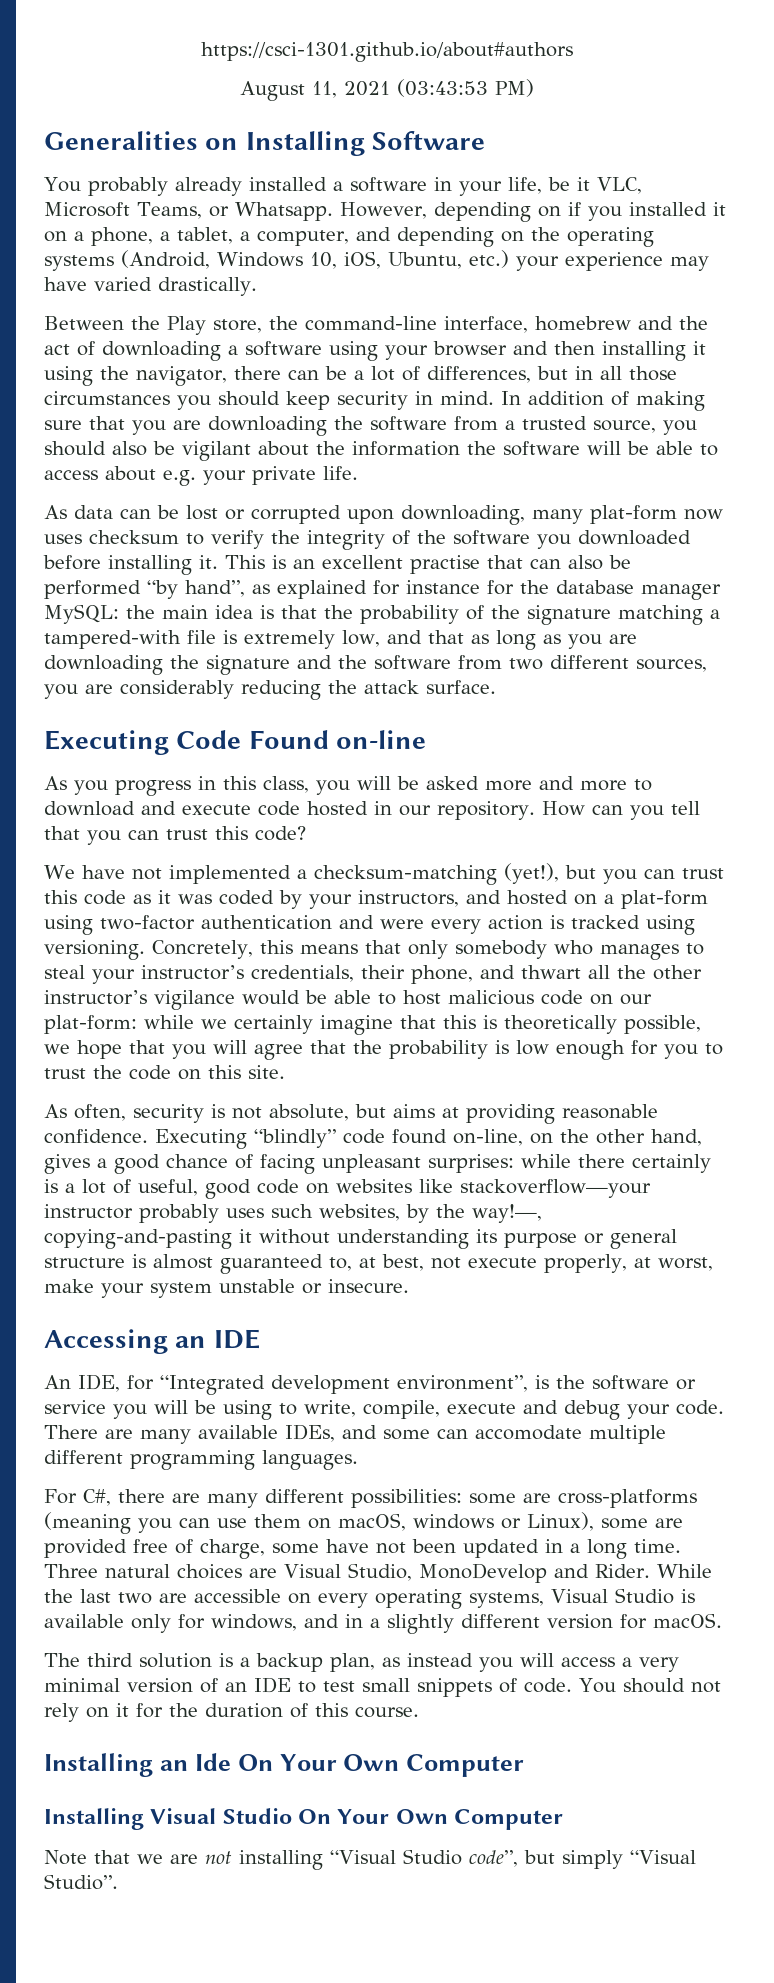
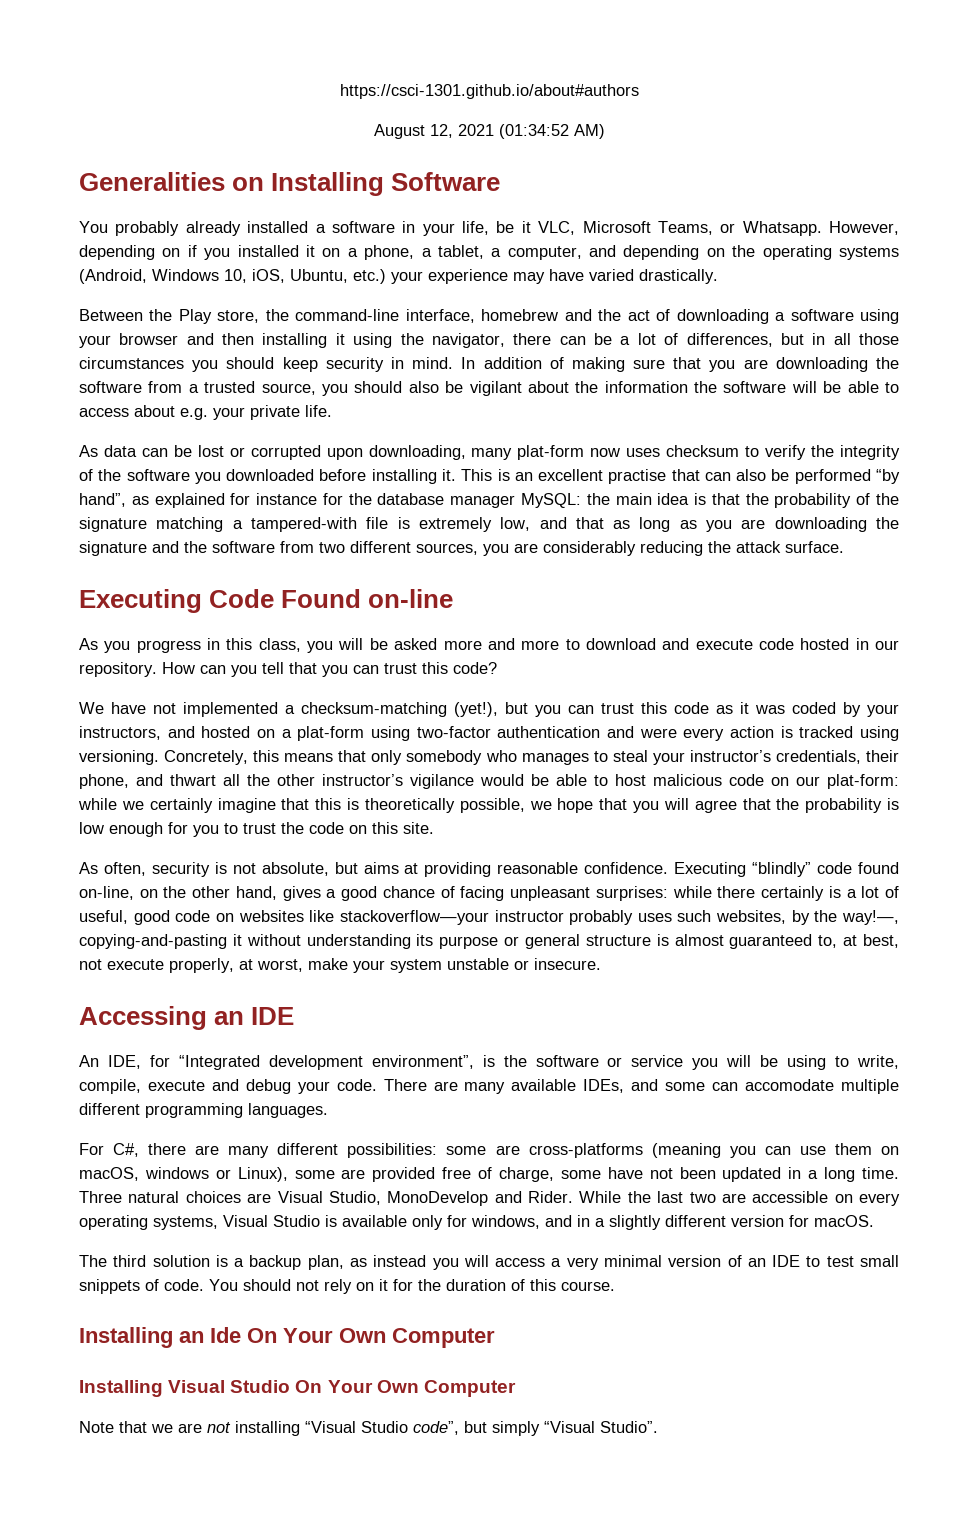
- August 11, 2021 (03:43:53 PM)
+ August 12, 2021 (01:34:52 AM)

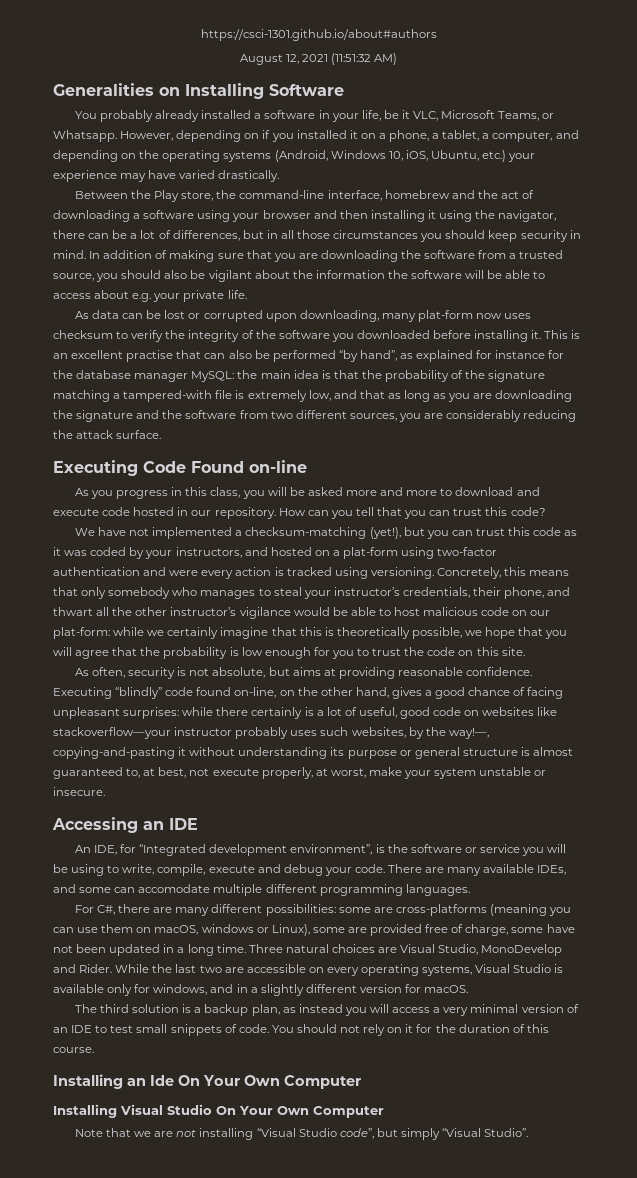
- August 12, 2021 (01:34:52 AM)
+ August 12, 2021 (11:51:32 AM)

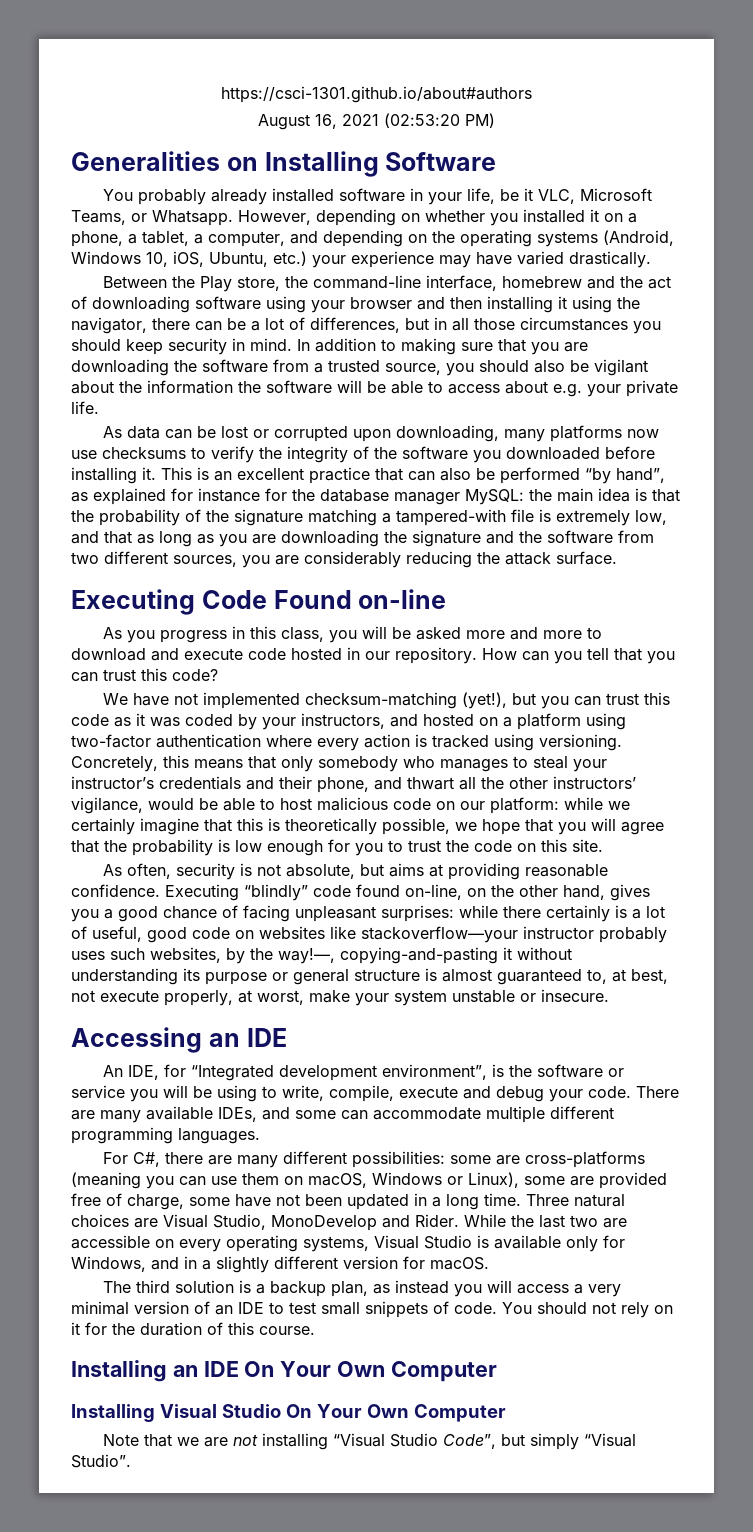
- August 12, 2021 (11:51:32 AM)
+ August 16, 2021 (02:53:20 PM)
- You probably already installed a software in your life, be it VLC, Microsoft Teams, or Whatsapp.
+ You probably already installed software in your life, be it VLC, Microsoft Teams, or Whatsapp.
- However, depending on if you installed it on a phone, a tablet, a computer, and depending on the operating systems (Android, Windows 10, iOS, Ubuntu, etc.) your experience may have varied drastically.
+ However, depending on whether you installed it on a phone, a tablet, a computer, and depending on the operating systems (Android, Windows 10, iOS, Ubuntu, etc.) your experience may have varied drastically.
- Between the Play store, the command-line interface, homebrew and the act of downloading a software using your browser and then installing it using the navigator, there can be a lot of differences, but in all those circumstances you should keep security in mind.
+ Between the Play store, the command-line interface, homebrew and the act of downloading software using your browser and then installing it using the navigator, there can be a lot of differences, but in all those circumstances you should keep security in mind.
- In addition of making sure that you are downloading the software from a trusted source, you should also be vigilant about the information the software will be able to access about e.g. your private life.
+ In addition to making sure that you are downloading the software from a trusted source, you should also be vigilant about the information the software will be able to access about e.g. your private life.
- As data can be lost or corrupted upon downloading, many plat-form now uses checksum to verify the integrity of the software you downloaded before installing it.
+ As data can be lost or corrupted upon downloading, many platforms now use checksums to verify the integrity of the software you downloaded before installing it.
- This is an excellent practise that can also be performed “by hand”, as explained for instance for the database manager MySQL:
+ This is an excellent practice that can also be performed “by hand”, as explained for instance for the database manager MySQL:
- We have not implemented a checksum-matching (yet!), but you can trust this code as it was coded by your instructors, and hosted on a plat-form using two-factor authentication and were every action is tracked using versioning.
+ We have not implemented checksum-matching (yet!), but you can trust this code as it was coded by your instructors, and hosted on a platform using two-factor authentication where every action is tracked using versioning.
- Concretely, this means that only somebody who manages to steal your instructor’s credentials, their phone, and thwart all the other instructor’s vigilance would be able to host malicious code on our plat-form: while we certainly imagine that this is theoretically possible, we hope that you will agree that the probability is low enough for you to trust the code on this site.
+ Concretely, this means that only somebody who manages to steal your instructor’s credentials and their phone, and thwart all the other instructors’ vigilance, would be able to host malicious code on our platform: while we certainly imagine that this is theoretically possible, we hope that you will agree that the probability is low enough for you to trust the code on this site.
- Executing “blindly” code found on-line, on the other hand, gives a good chance of facing unpleasant surprises:
+ Executing “blindly” code found on-line, on the other hand, gives you a good chance of facing unpleasant surprises:
- There are many available IDEs, and some can accomodate multiple different programming languages.
+ There are many available IDEs, and some can accommodate multiple different programming languages.
- For C#, there are many different possibilities: some are cross-platforms (meaning you can use them on macOS, windows or Linux), some are provided free of charge, some have not been updated in a long time.
+ For C#, there are many different possibilities: some are cross-platforms (meaning you can use them on macOS, Windows or Linux), some are provided free of charge, some have not been updated in a long time.
- While the last two are accessible on every operating systems, Visual Studio is available only for windows, and in a slightly different version for macOS.
+ While the last two are accessible on every operating systems, Visual Studio is available only for Windows, and in a slightly different version for macOS.
- Installing an Ide On Your Own Computer
+ Installing an IDE On Your Own Computer
- Note that we are not installing “Visual Studio code”, but simply “Visual Studio”.
+ Note that we are not installing “Visual Studio Code”, but simply “Visual Studio”.

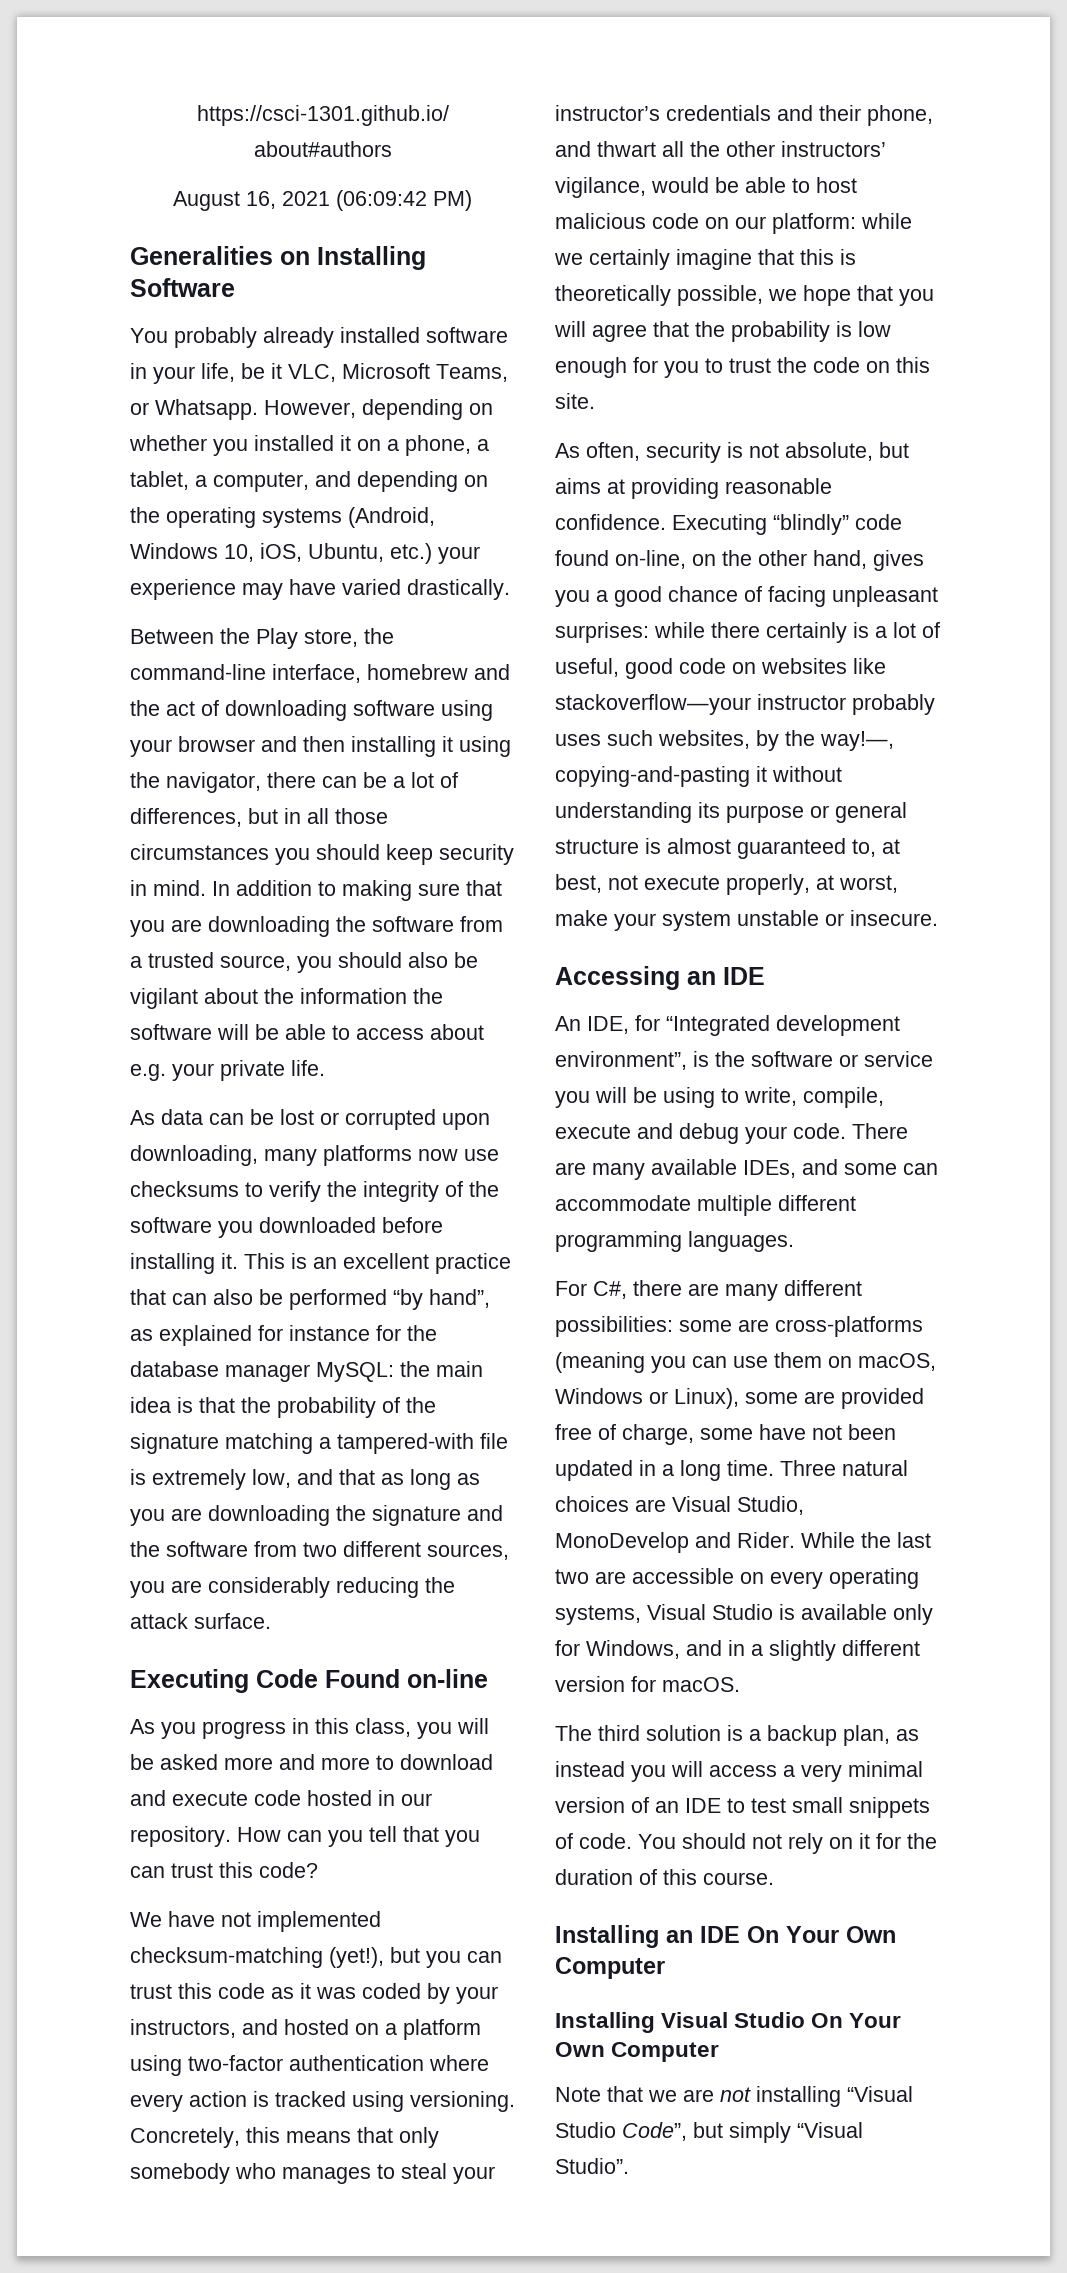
- August 16, 2021 (02:53:20 PM)
+ August 16, 2021 (06:09:42 PM)

